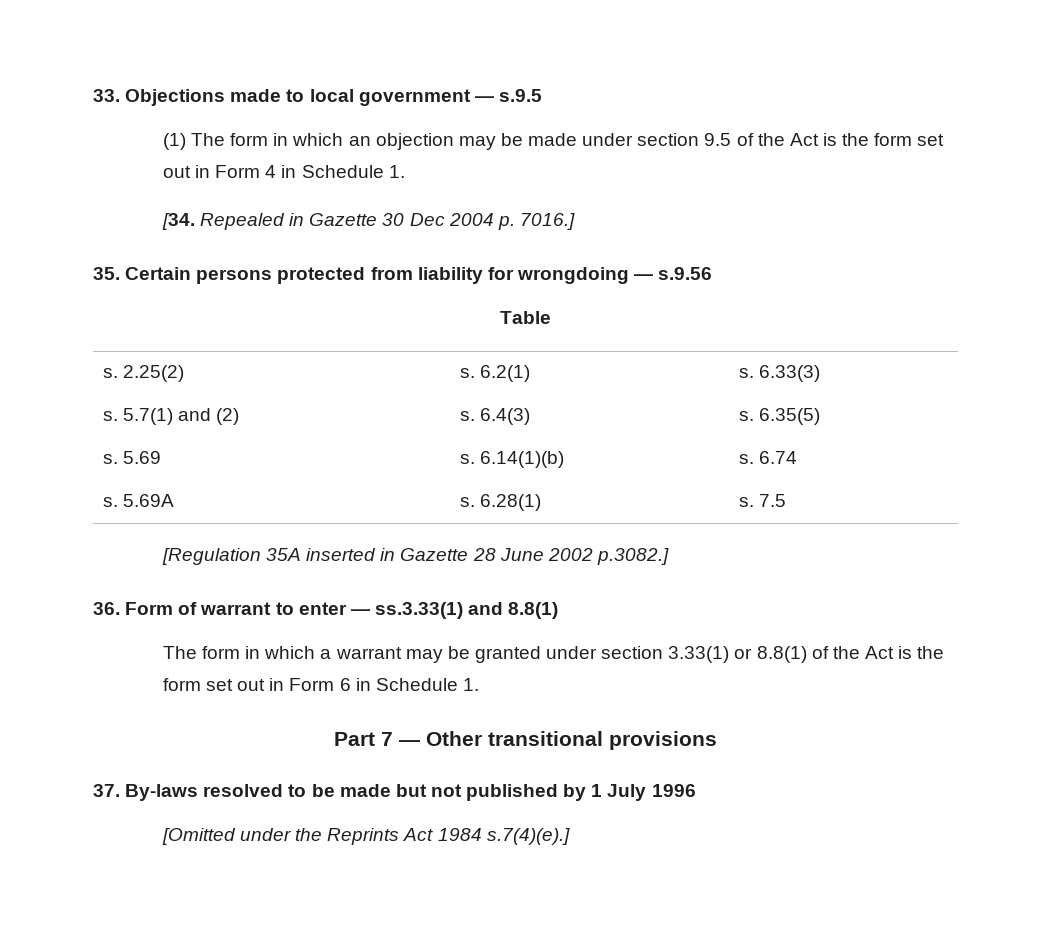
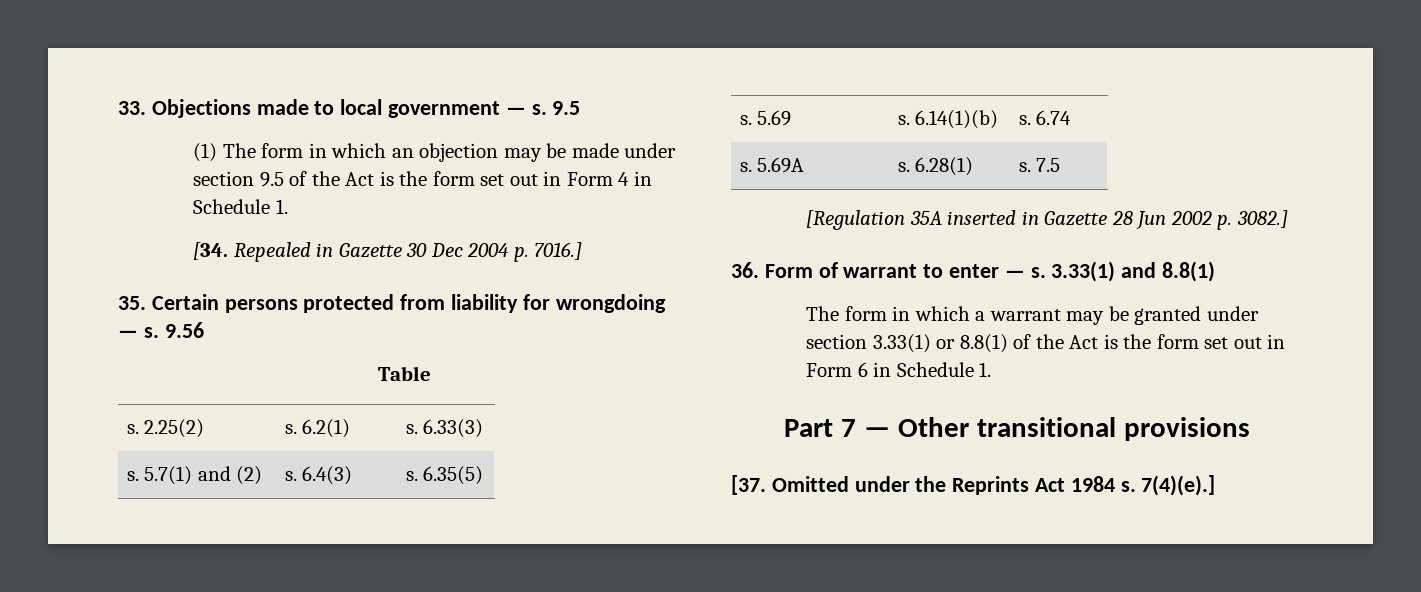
- 33. Objections made to local government — s.9.5
+ 33. Objections made to local government — s. 9.5
- 35. Certain persons protected from liability for wrongdoing — s.9.56
+ 35. Certain persons protected from liability for wrongdoing — s. 9.56
- [Regulation 35A inserted in Gazette 28 June 2002 p.3082.]
+ [Regulation 35A inserted in Gazette 28 Jun 2002 p. 3082.]
- 36. Form of warrant to enter — ss.3.33(1) and 8.8(1)
+ 36. Form of warrant to enter — s. 3.33(1) and 8.8(1)
- 37. By-laws resolved to be made but not published by 1 July 1996
- [Omitted under the Reprints Act 1984 s.7(4)(e).]
+ [37. Omitted under the Reprints Act 1984 s. 7(4)(e).]

